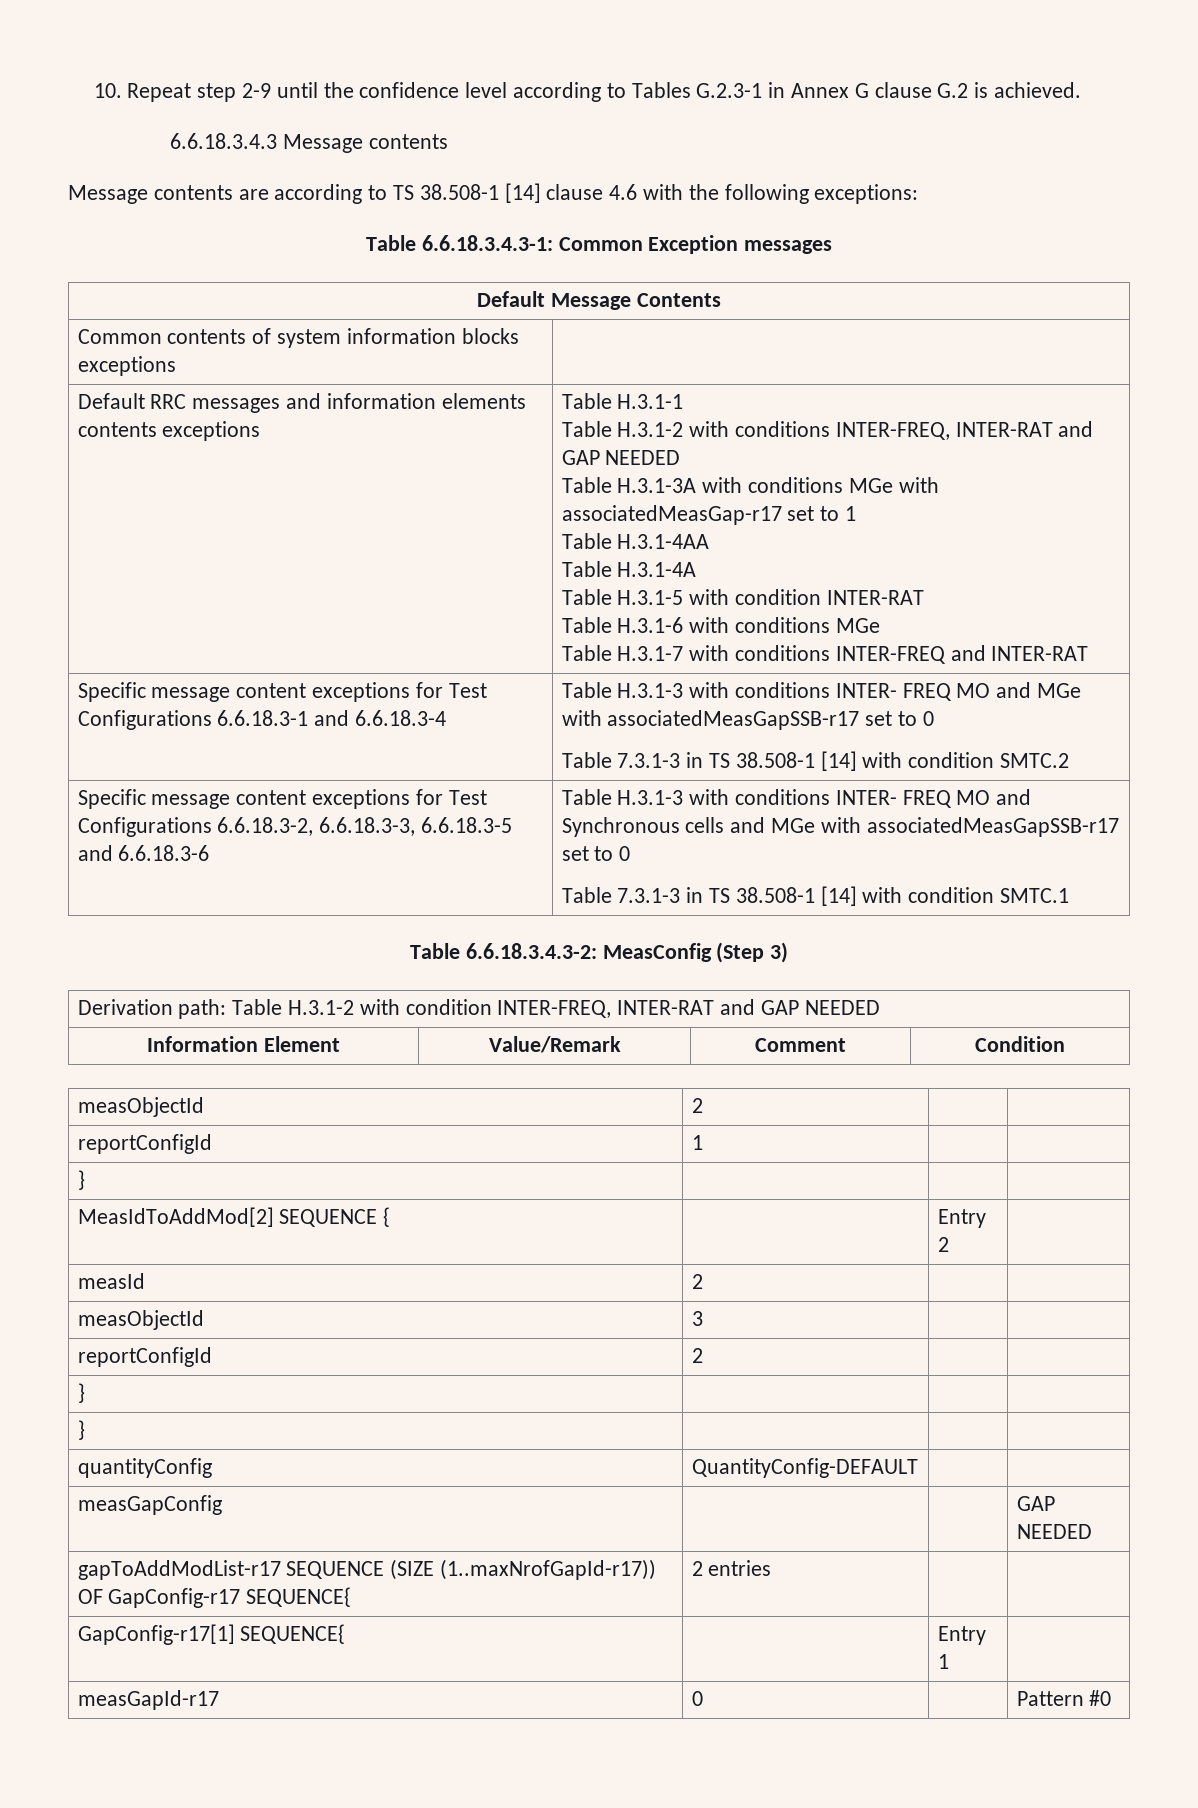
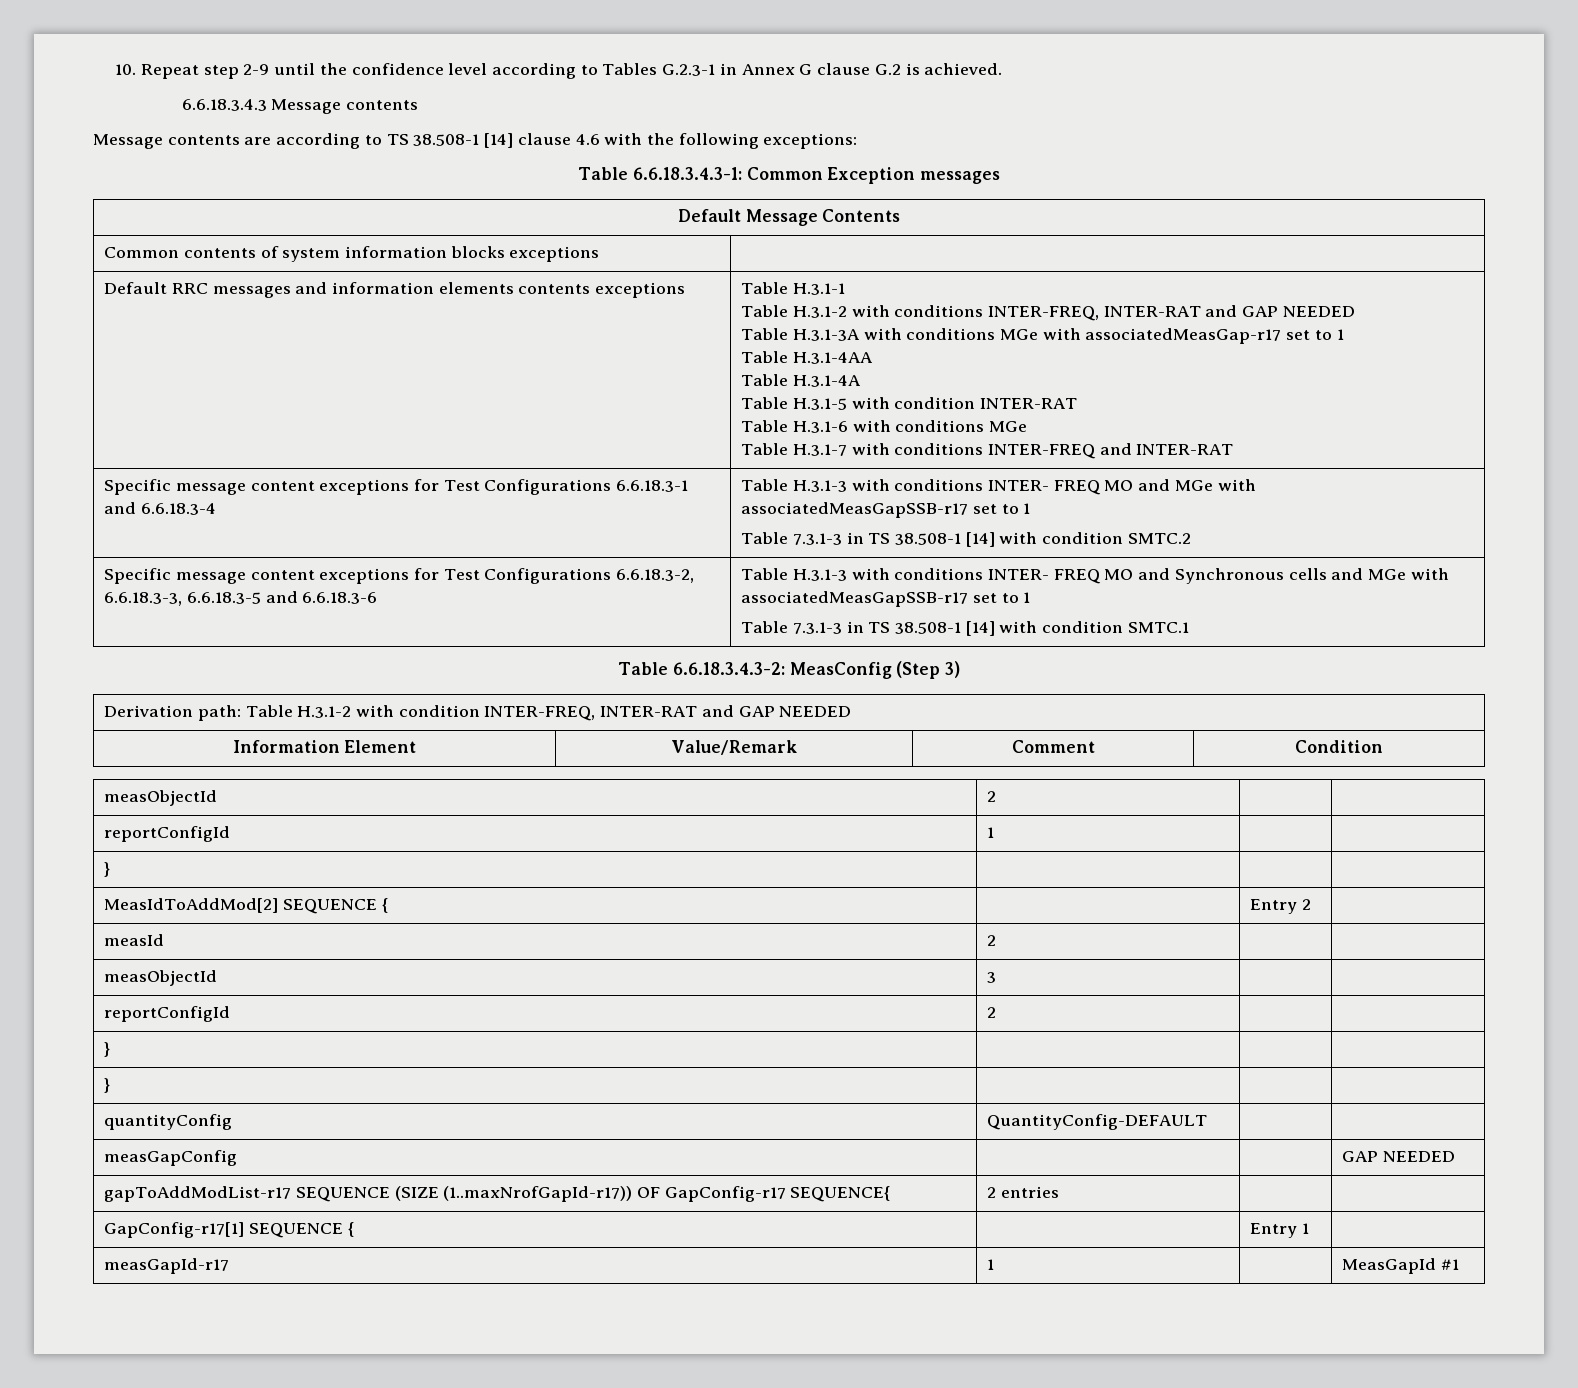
- Specific message content exceptions for Test Configurations 6.6.18.3-1 and 6.6.18.3-4 | Table H.3.1-3 with conditions INTER- FREQ MO and MGe with associatedMeasGapSSB-r17 set to 0
+ Specific message content exceptions for Test Configurations 6.6.18.3-1 and 6.6.18.3-4 | Table H.3.1-3 with conditions INTER- FREQ MO and MGe with associatedMeasGapSSB-r17 set to 1
- Specific message content exceptions for Test Configurations 6.6.18.3-2, 6.6.18.3-3, 6.6.18.3-5 and 6.6.18.3-6 | Table H.3.1-3 with conditions INTER- FREQ MO and Synchronous cells and MGe with associatedMeasGapSSB-r17 set to 0
+ Specific message content exceptions for Test Configurations 6.6.18.3-2, 6.6.18.3-3, 6.6.18.3-5 and 6.6.18.3-6 | Table H.3.1-3 with conditions INTER- FREQ MO and Synchronous cells and MGe with associatedMeasGapSSB-r17 set to 1
- GapConfig-r17[1] SEQUENCE{ | | Entry 1 |
+ GapConfig-r17[1] SEQUENCE { | | Entry 1 |
- measGapId-r17 | 0 | | Pattern #0
+ measGapId-r17 | 1 | | MeasGapId #1

